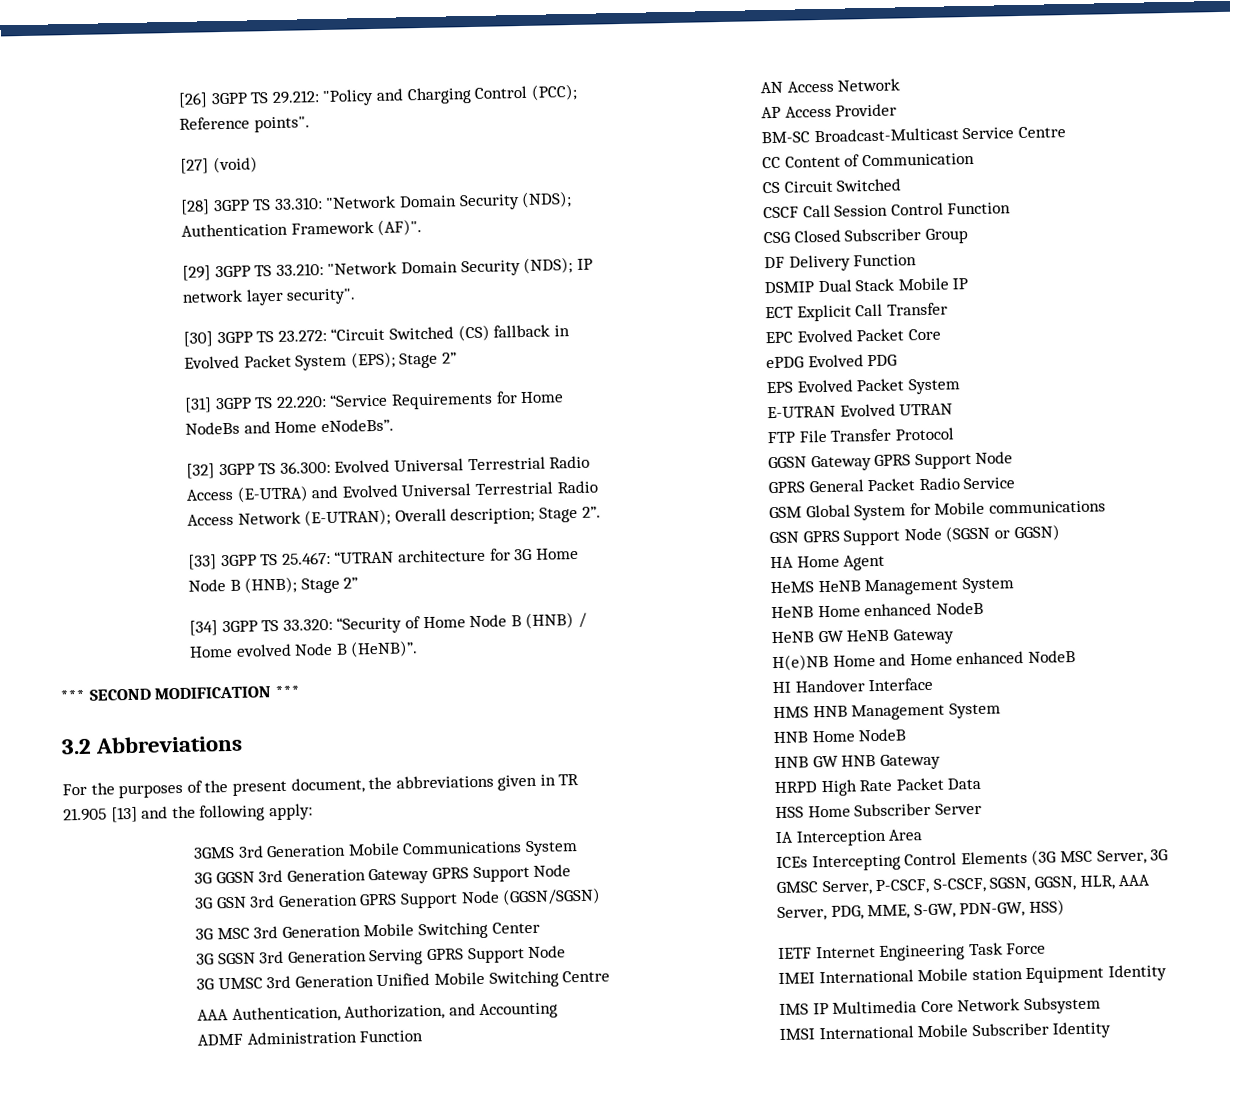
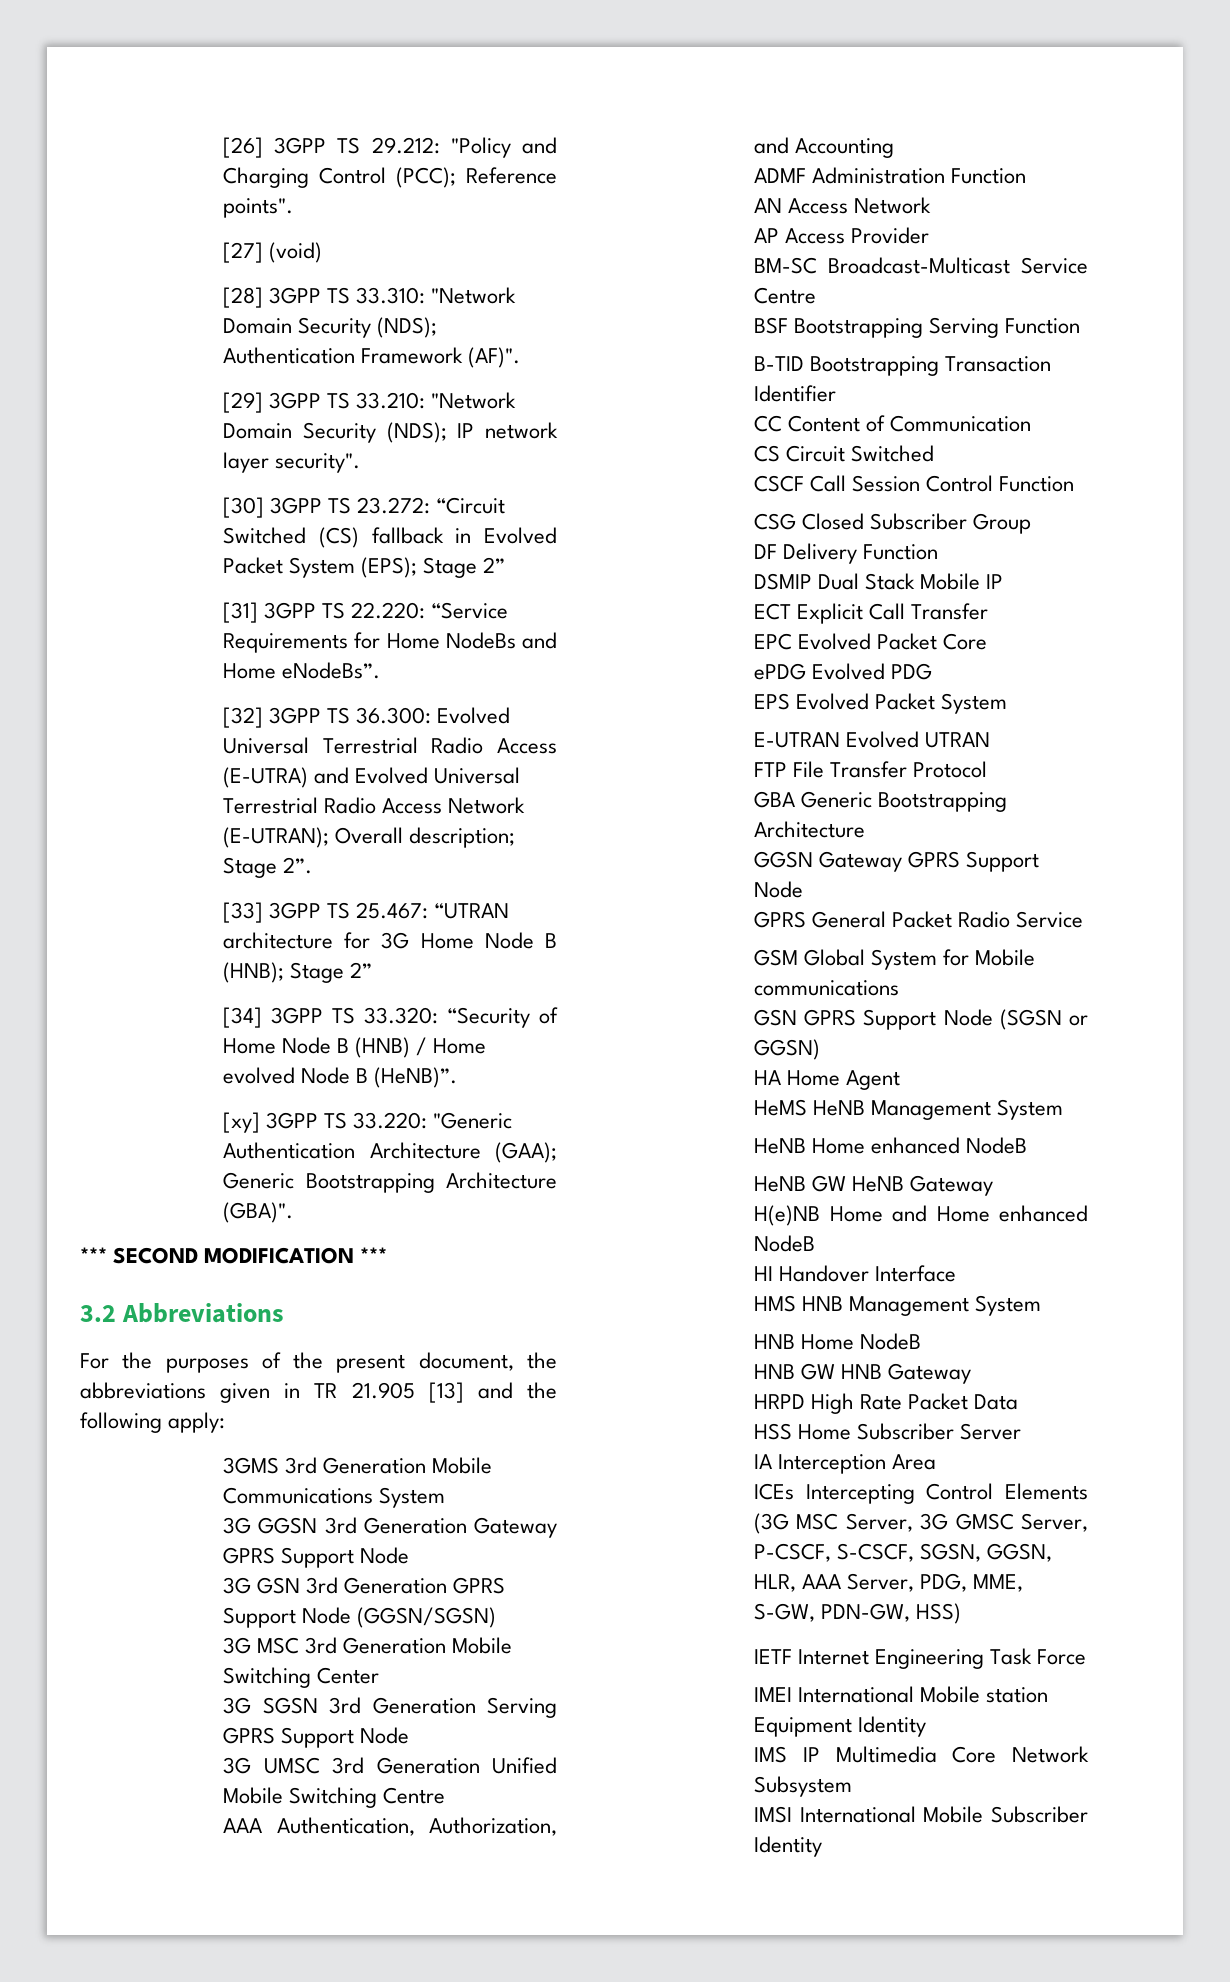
+ [xy] 3GPP TS 33.220: "Generic Authentication Architecture (GAA); Generic Bootstrapping Architecture (GBA)".
+ BSF Bootstrapping Serving Function
+ B-TID Bootstrapping Transaction Identifier
+ GBA Generic Bootstrapping Architecture

